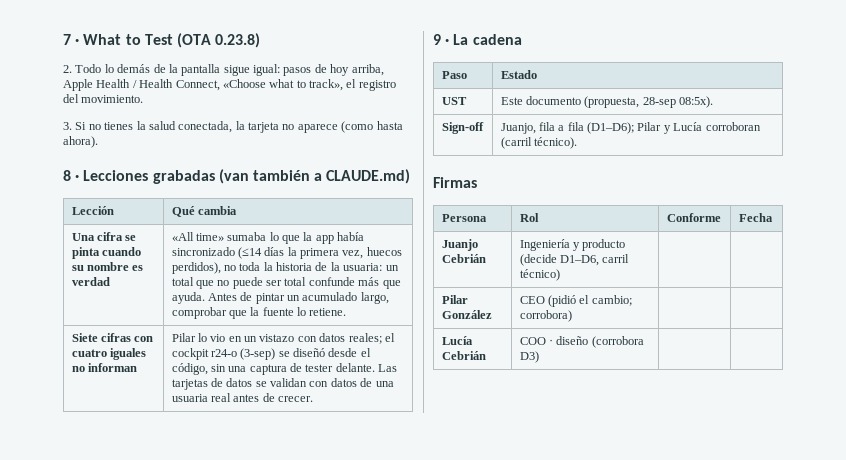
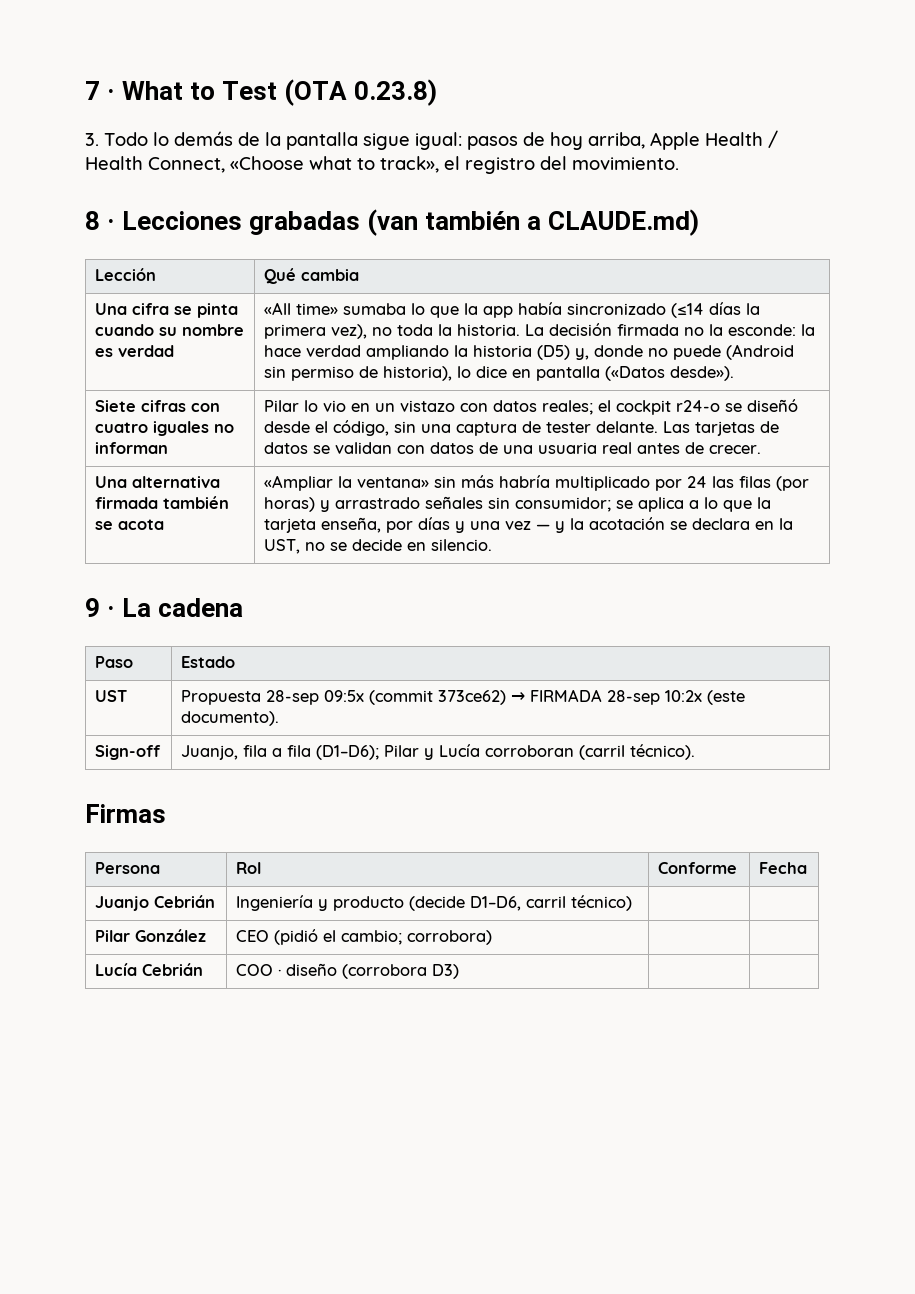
- 2. Todo lo demás de la pantalla sigue igual: pasos de hoy arriba, Apple Health / Health Connect, «Choose what to track», el registro del movimiento.
+ 3. Todo lo demás de la pantalla sigue igual: pasos de hoy arriba, Apple Health / Health Connect, «Choose what to track», el registro del movimiento.
- 3. Si no tienes la salud conectada, la tarjeta no aparece (como hasta ahora).
- «All time» sumaba lo que la app había sincronizado (≤14 días la primera vez, huecos perdidos), no toda la historia de la usuaria: un total que no puede ser total confunde más que ayuda. Antes de pintar un acumulado largo, comprobar que la fuente lo retiene.
+ «All time» sumaba lo que la app había sincronizado (≤14 días la primera vez), no toda la historia. La decisión firmada no la esconde: la hace verdad ampliando la historia (D5) y, donde no puede (Android sin permiso de historia), lo dice en pantalla («Datos desde»).
- Pilar lo vio en un vistazo con datos reales; el cockpit r24-o (3-sep) se diseñó desde el código, sin una captura de tester delante.
+ Pilar lo vio en un vistazo con datos reales; el cockpit r24-o se diseñó desde el código, sin una captura de tester delante.
+ Una alternativa firmada también se acota | «Ampliar la ventana» sin más habría multiplicado por 24 las filas (por horas) y arrastrado señales sin consumidor; se aplica a lo que la tarjeta enseña, por días y una vez — y la acotación se declara en la UST, no se decide en silencio.
- UST | Este documento (propuesta, 28-sep 08:5x).
+ UST | Propuesta 28-sep 09:5x (commit 373ce62) → FIRMADA 28-sep 10:2x (este documento).

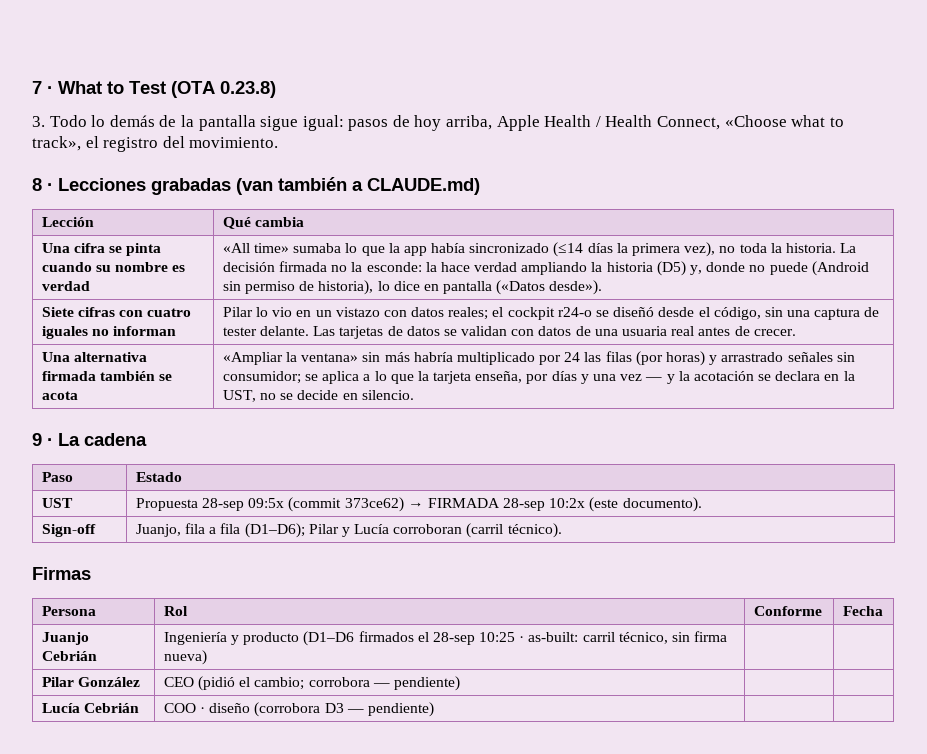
- Juanjo Cebrián | Ingeniería y producto (decide D1–D6, carril técnico) | |
+ Juanjo Cebrián | Ingeniería y producto (D1–D6 firmados el 28-sep 10:25 · as-built: carril técnico, sin firma nueva) | |
- Pilar González | CEO (pidió el cambio; corrobora) | |
+ Pilar González | CEO (pidió el cambio; corrobora — pendiente) | |
- Lucía Cebrián | COO · diseño (corrobora D3) | |
+ Lucía Cebrián | COO · diseño (corrobora D3 — pendiente) | |

